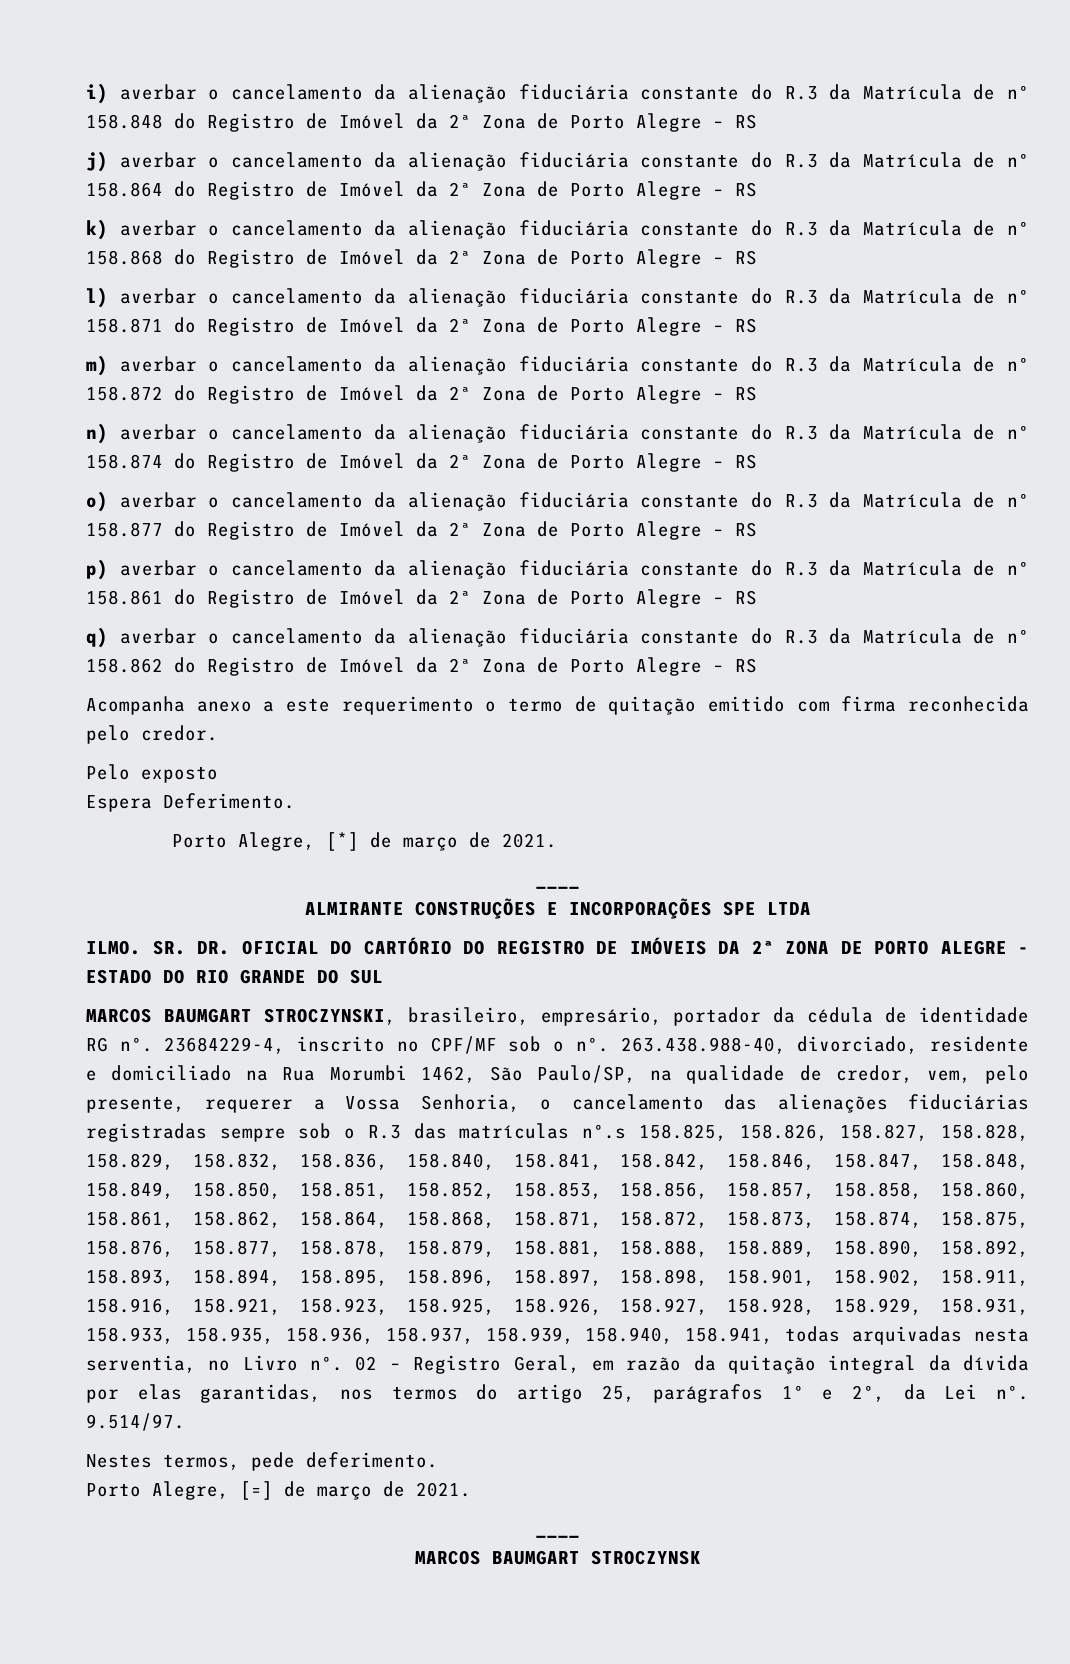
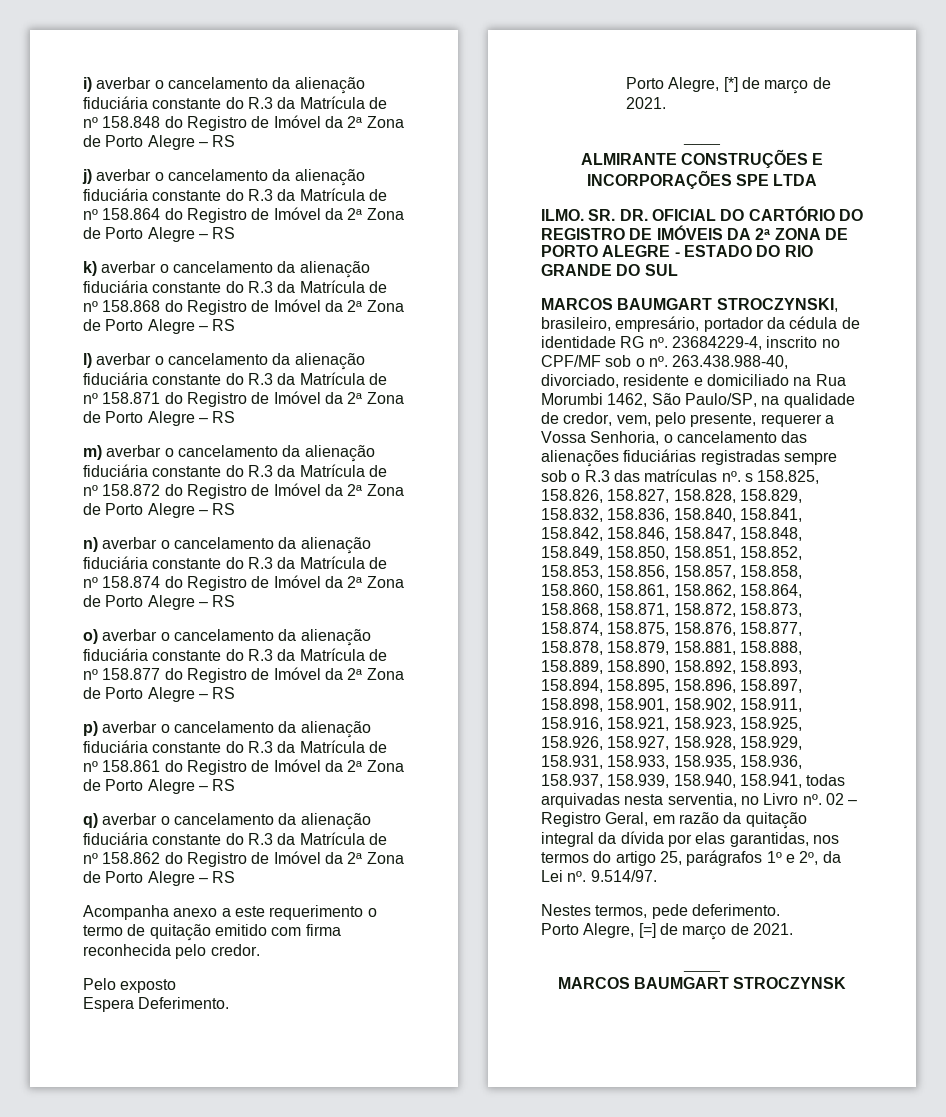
- 263.438.988-40, divorciado, residente e domiciliado na Rua Morumbi 1462, São Paulo/SP, na qualidade de credor, vem, pelo presente, requerer a Vossa Senhoria, o cancelamento das alienações fiduciárias registradas sempre sob o R.3 das matrículas nº.s 158.825, 158.826, 158.827, 158.828, 158.829, 158.832, 158.836, 158.840, 158.841, 158.842, 158.846, 158.847, 158.848, 158.849, 158.850, 158.851, 158.852, 158.853, 158.856, 158.857, 158.858, 158.860, 158.861, 158.862, 158.864, 158.868, 158.871, 158.872, 158.873, 158.874, 158.875, 158.876, 158.877, 158.878, 158.879, 158.881, 158.888, 158.889, 158.890, 158.892, 158.893, 158.894, 158.895, 158.896, 158.897, 158.898, 158.901, 158.902, 158.911, 158.916, 158.921, 158.923, 158.925, 158.926, 158.927, 158.928, 158.929, 158.931, 158.933, 158.935, 158.936, 158.937, 158.939, 158.940, 158.941, todas arquivadas nesta serventia, no Livro nº.
+ 263.438.988-40, divorciado, residente e domiciliado na Rua Morumbi 1462, São Paulo/SP, na qualidade de credor, vem, pelo presente, requerer a Vossa Senhoria, o cancelamento das alienações fiduciárias registradas sempre sob o R.3 das matrículas nº. s 158.825, 158.826, 158.827, 158.828, 158.829, 158.832, 158.836, 158.840, 158.841, 158.842, 158.846, 158.847, 158.848, 158.849, 158.850, 158.851, 158.852, 158.853, 158.856, 158.857, 158.858, 158.860, 158.861, 158.862, 158.864, 158.868, 158.871, 158.872, 158.873, 158.874, 158.875, 158.876, 158.877, 158.878, 158.879, 158.881, 158.888, 158.889, 158.890, 158.892, 158.893, 158.894, 158.895, 158.896, 158.897, 158.898, 158.901, 158.902, 158.911, 158.916, 158.921, 158.923, 158.925, 158.926, 158.927, 158.928, 158.929, 158.931, 158.933, 158.935, 158.936, 158.937, 158.939, 158.940, 158.941, todas arquivadas nesta serventia, no Livro nº.

